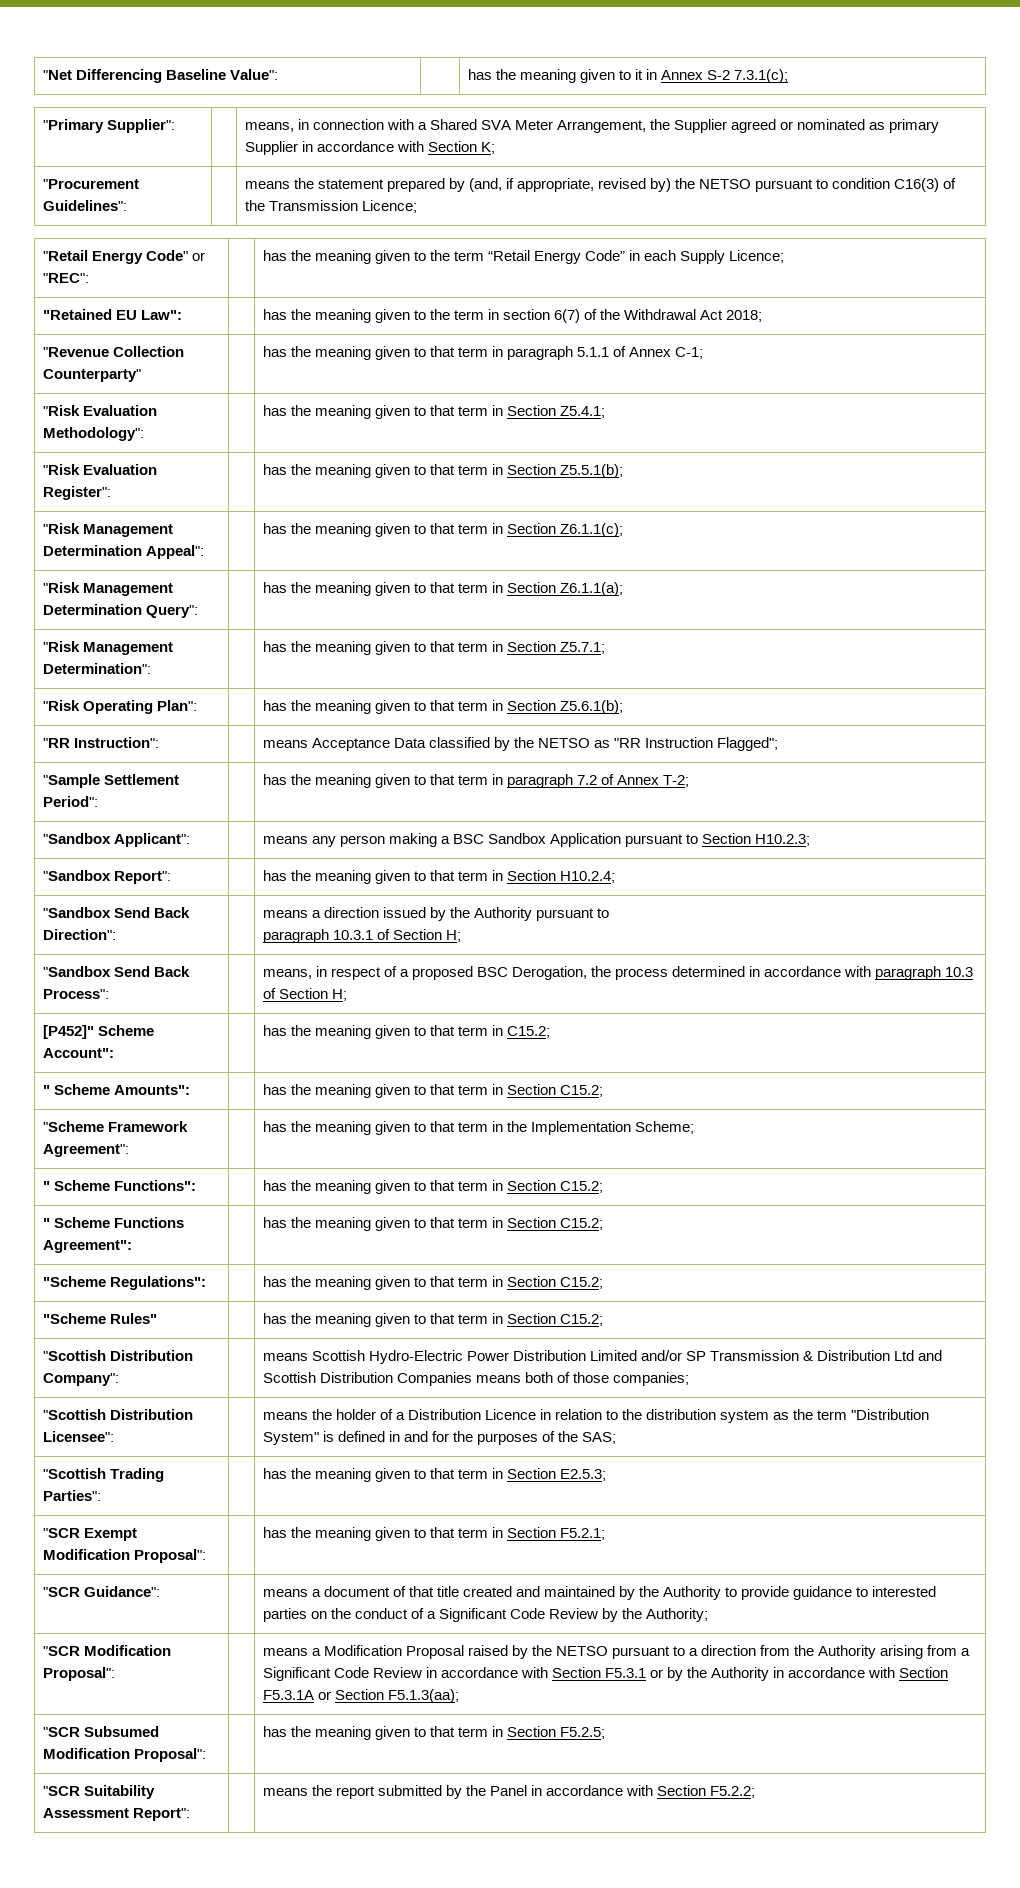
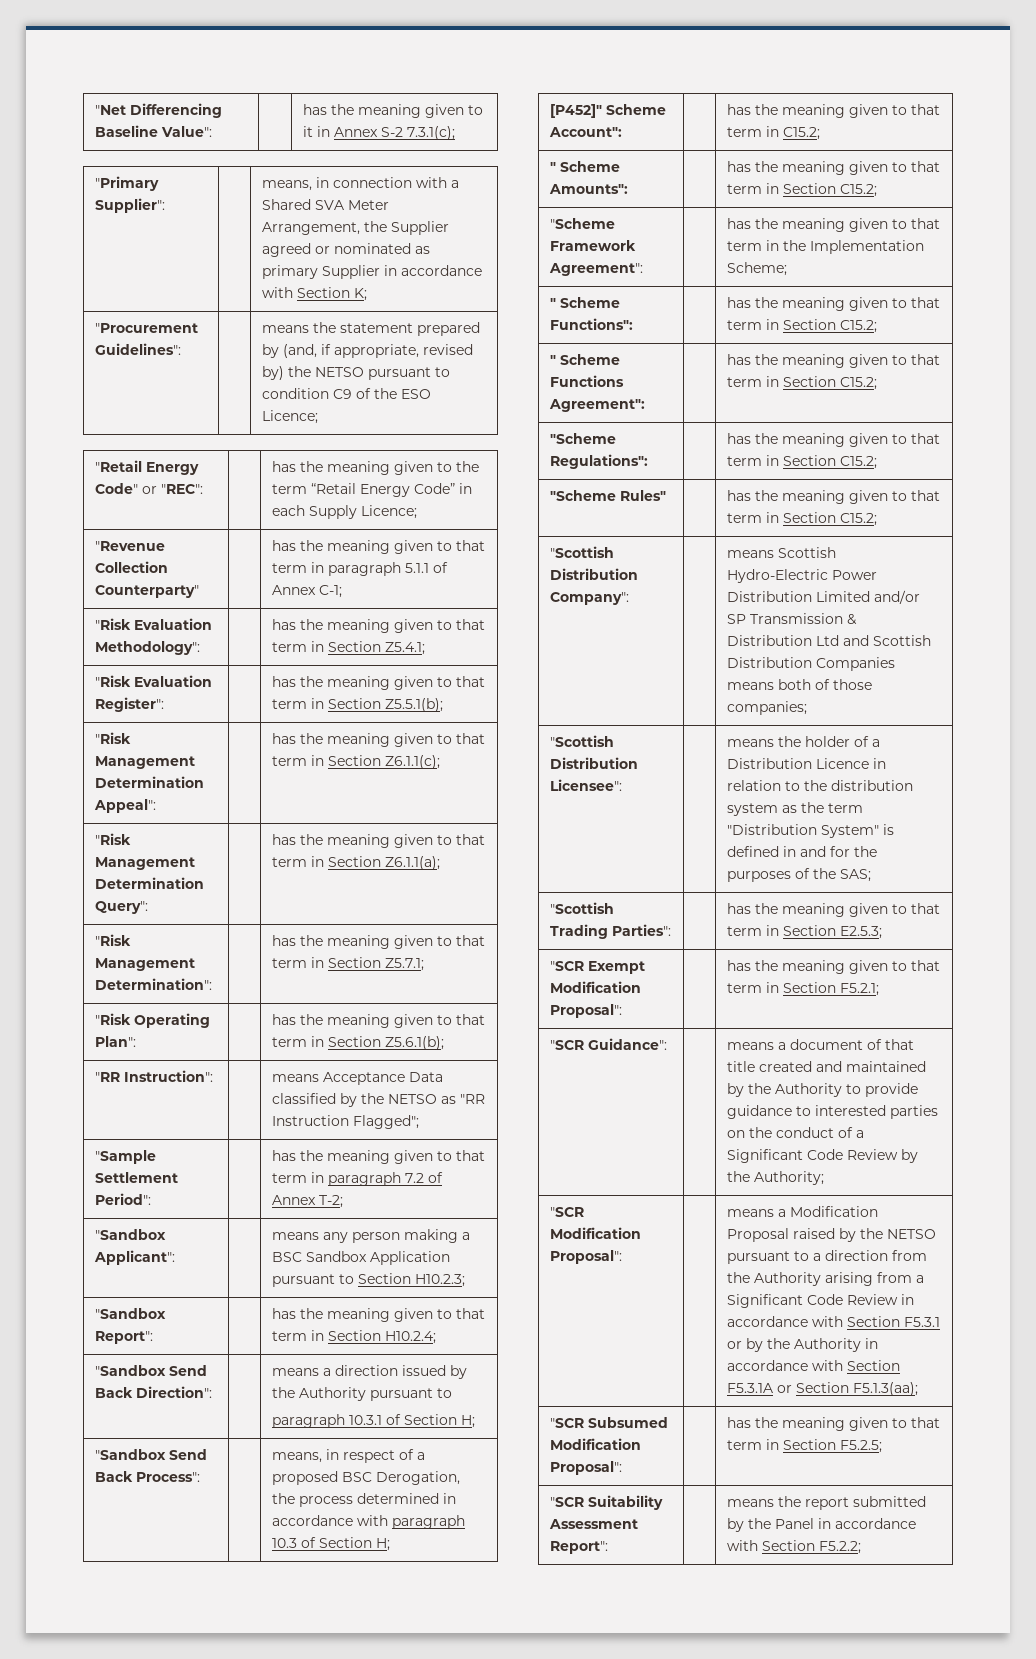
- "Procurement Guidelines": | | means the statement prepared by (and, if appropriate, revised by) the NETSO pursuant to condition C16(3) of the Transmission Licence;
+ "Procurement Guidelines": | | means the statement prepared by (and, if appropriate, revised by) the NETSO pursuant to condition C9 of the ESO Licence;
- "Retained EU Law": | | has the meaning given to the term in section 6(7) of the Withdrawal Act 2018;

